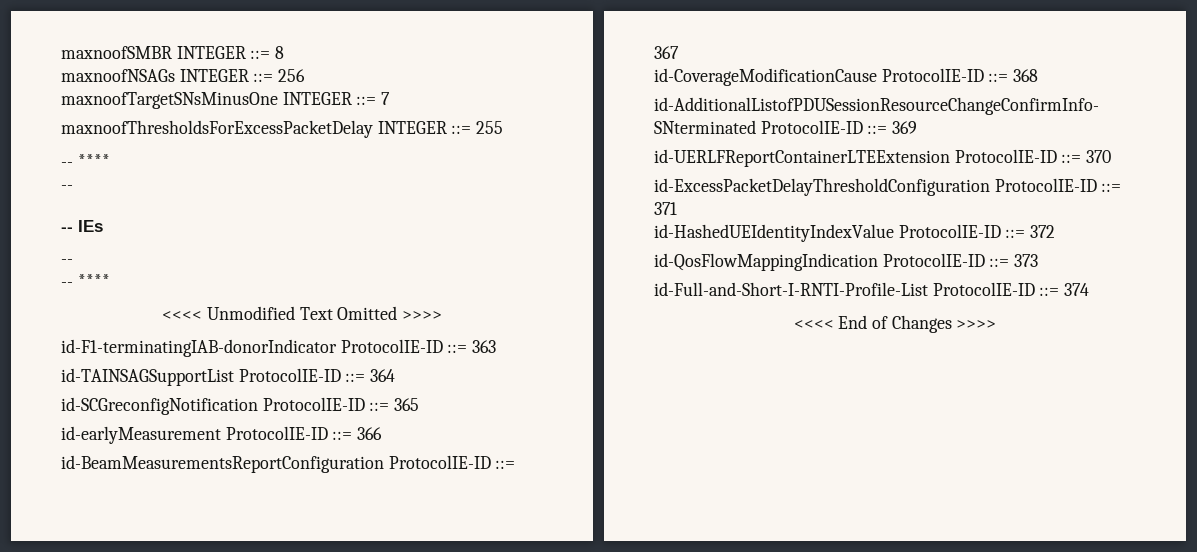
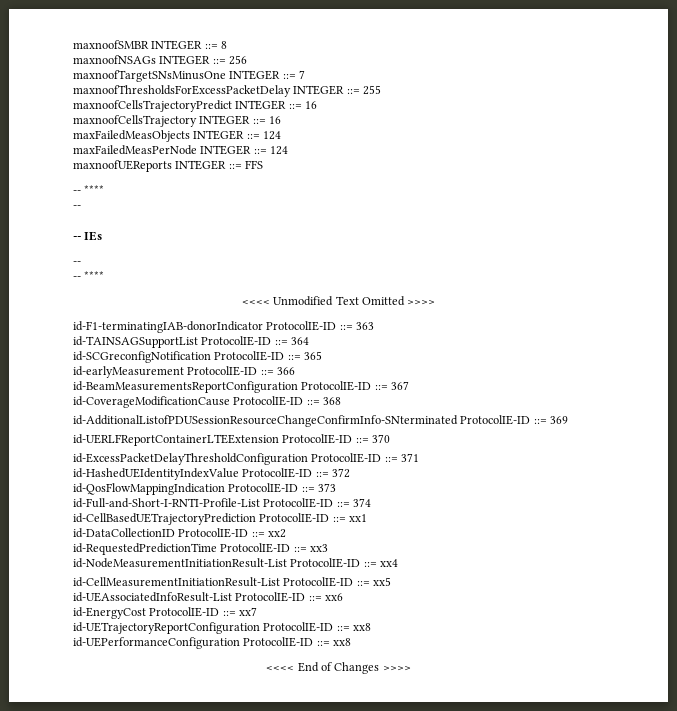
+ maxnoofCellsTrajectoryPredict INTEGER ::= 16
+ maxnoofCellsTrajectory INTEGER ::= 16
+ maxFailedMeasObjects INTEGER ::= 124
+ maxFailedMeasPerNode INTEGER ::= 124
+ maxnoofUEReports INTEGER ::= FFS
+ id-CellBasedUETrajectoryPrediction ProtocolIE-ID ::= xx1
+ id-DataCollectionID ProtocolIE-ID ::= xx2
+ id-RequestedPredictionTime ProtocolIE-ID ::= xx3
+ id-NodeMeasurementInitiationResult-List ProtocolIE-ID ::= xx4
+ id-CellMeasurementInitiationResult-List ProtocolIE-ID ::= xx5
+ id-UEAssociatedInfoResult-List ProtocolIE-ID ::= xx6
+ id-EnergyCost ProtocolIE-ID ::= xx7
+ id-UETrajectoryReportConfiguration ProtocolIE-ID ::= xx8
+ id-UEPerformanceConfiguration ProtocolIE-ID ::= xx8

